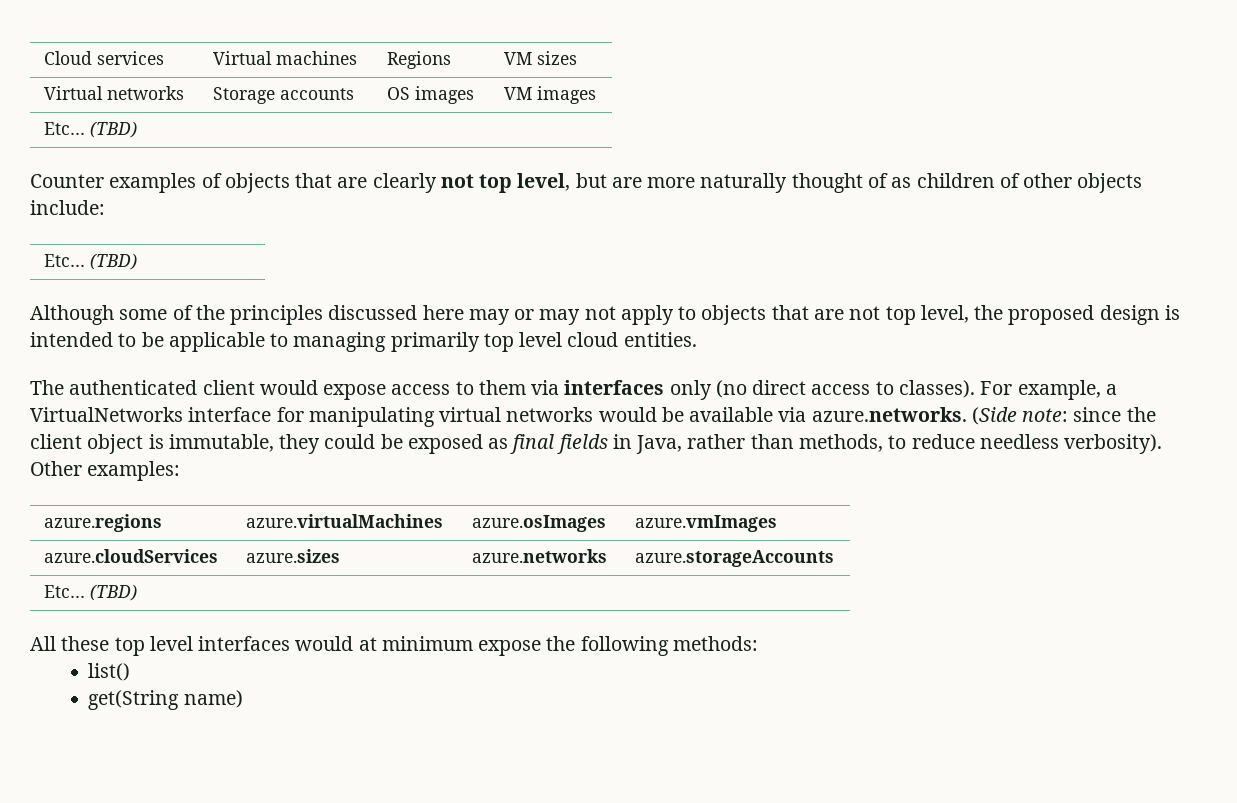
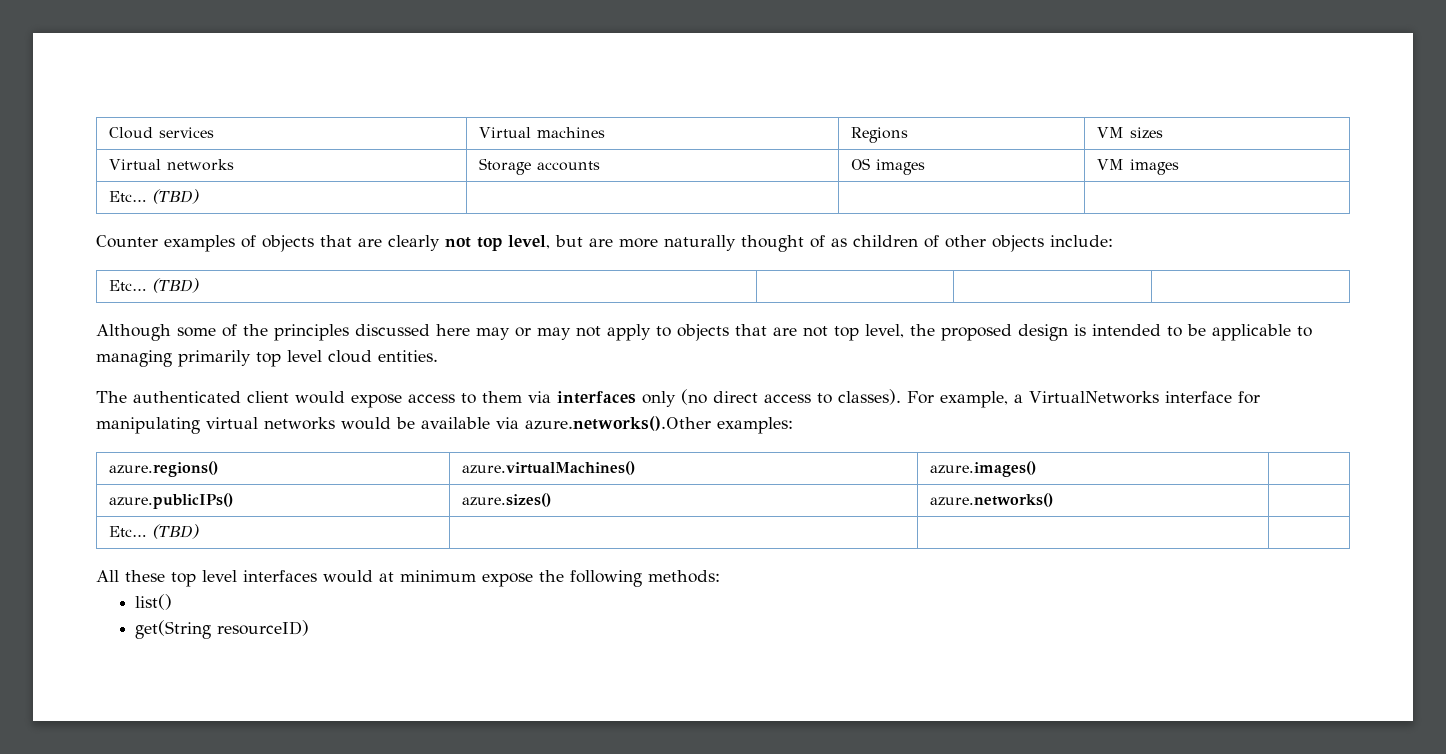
- For example, a VirtualNetworks interface for manipulating virtual networks would be available via azure.networks. (Side note: since the client object is immutable, they could be exposed as final fields in Java, rather than methods, to reduce needless verbosity). Other examples:
- azure.regions | azure.virtualMachines | azure.osImages | azure.vmImages
- azure.cloudServices | azure.sizes | azure.networks | azure.storageAccounts
+ For example, a VirtualNetworks interface for manipulating virtual networks would be available via azure.networks().Other examples:
+ azure.regions() | azure.virtualMachines() | azure.images() |
+ azure.publicIPs() | azure.sizes() | azure.networks() |
- get(String name)
+ get(String resourceID)

